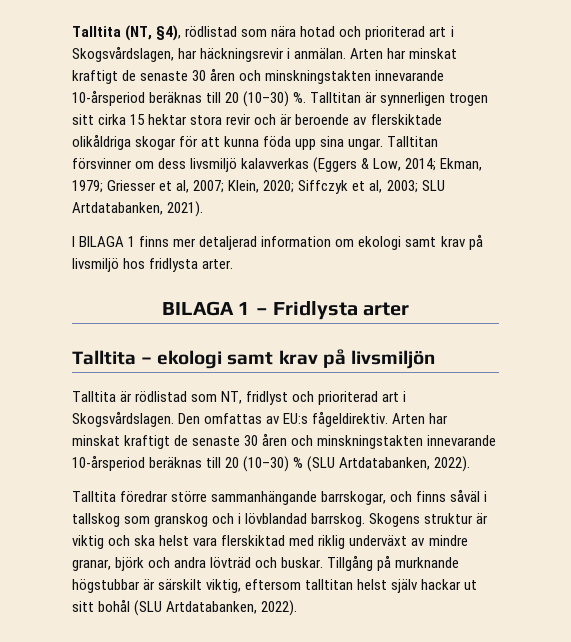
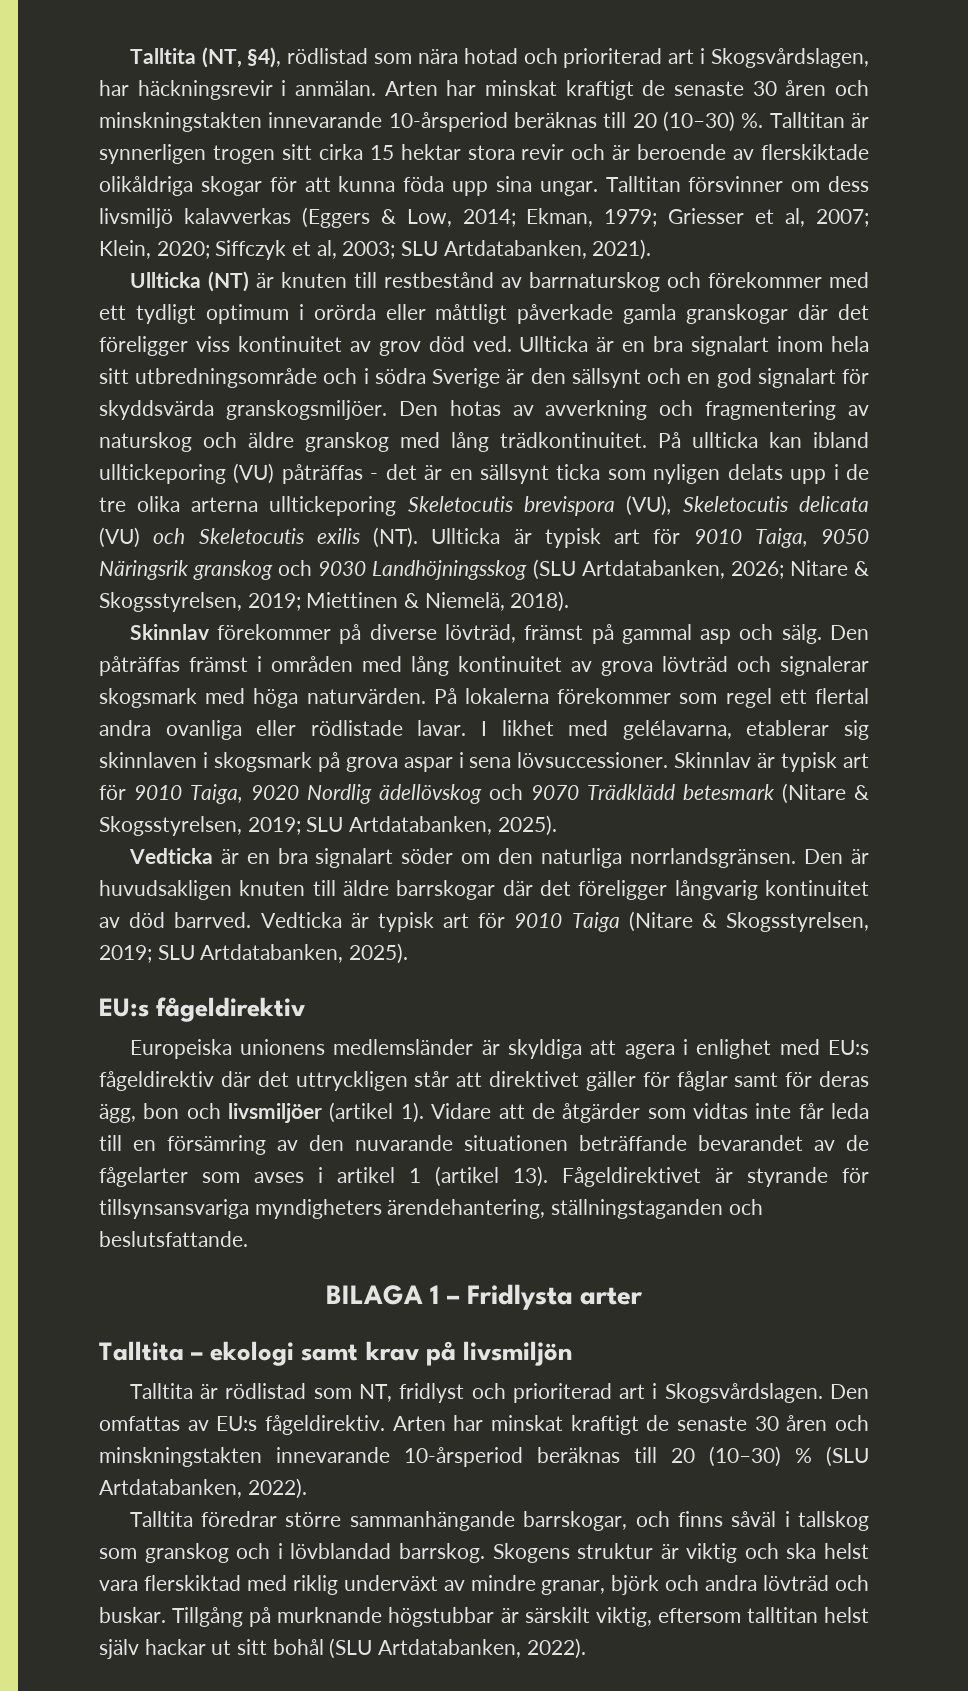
- I BILAGA 1 finns mer detaljerad information om ekologi samt krav på livsmiljö hos fridlysta arter.
+ Ullticka (NT) är knuten till restbestånd av barrnaturskog och förekommer med ett tydligt optimum i orörda eller måttligt påverkade gamla granskogar där det föreligger viss kontinuitet av grov död ved. Ullticka är en bra signalart inom hela sitt utbredningsområde och i södra Sverige är den sällsynt och en god signalart för skyddsvärda granskogsmiljöer. Den hotas av avverkning och fragmentering av naturskog och äldre granskog med lång trädkontinuitet. På ullticka kan ibland ulltickeporing (VU) påträffas - det är en sällsynt ticka som nyligen delats upp i de tre olika arterna ulltickeporing Skeletocutis brevispora (VU), Skeletocutis delicata (VU) och Skeletocutis exilis (NT). Ullticka är typisk art för 9010 Taiga, 9050 Näringsrik granskog och 9030 Landhöjningsskog (SLU Artdatabanken, 2026; Nitare & Skogsstyrelsen, 2019; Miettinen & Niemelä, 2018).
+ Skinnlav förekommer på diverse lövträd, främst på gammal asp och sälg. Den påträffas främst i områden med lång kontinuitet av grova lövträd och signalerar skogsmark med höga naturvärden. På lokalerna förekommer som regel ett flertal andra ovanliga eller rödlistade lavar. I likhet med gelélavarna, etablerar sig skinnlaven i skogsmark på grova aspar i sena lövsuccessioner. Skinnlav är typisk art för 9010 Taiga, 9020 Nordlig ädellövskog och 9070 Trädklädd betesmark (Nitare & Skogsstyrelsen, 2019; SLU Artdatabanken, 2025).
+ Vedticka är en bra signalart söder om den naturliga norrlandsgränsen. Den är huvudsakligen knuten till äldre barrskogar där det föreligger långvarig kontinuitet av död barrved. Vedticka är typisk art för 9010 Taiga (Nitare & Skogsstyrelsen, 2019; SLU Artdatabanken, 2025).
+ EU:s fågeldirektiv
+ Europeiska unionens medlemsländer är skyldiga att agera i enlighet med EU:s fågeldirektiv där det uttryckligen står att direktivet gäller för fåglar samt för deras ägg, bon och livsmiljöer (artikel 1). Vidare att de åtgärder som vidtas inte får leda till en försämring av den nuvarande situationen beträffande bevarandet av de fågelarter som avses i artikel 1 (artikel 13). Fågeldirektivet är styrande för tillsynsansvariga myndigheters ärendehantering, ställningstaganden och beslutsfattande.

